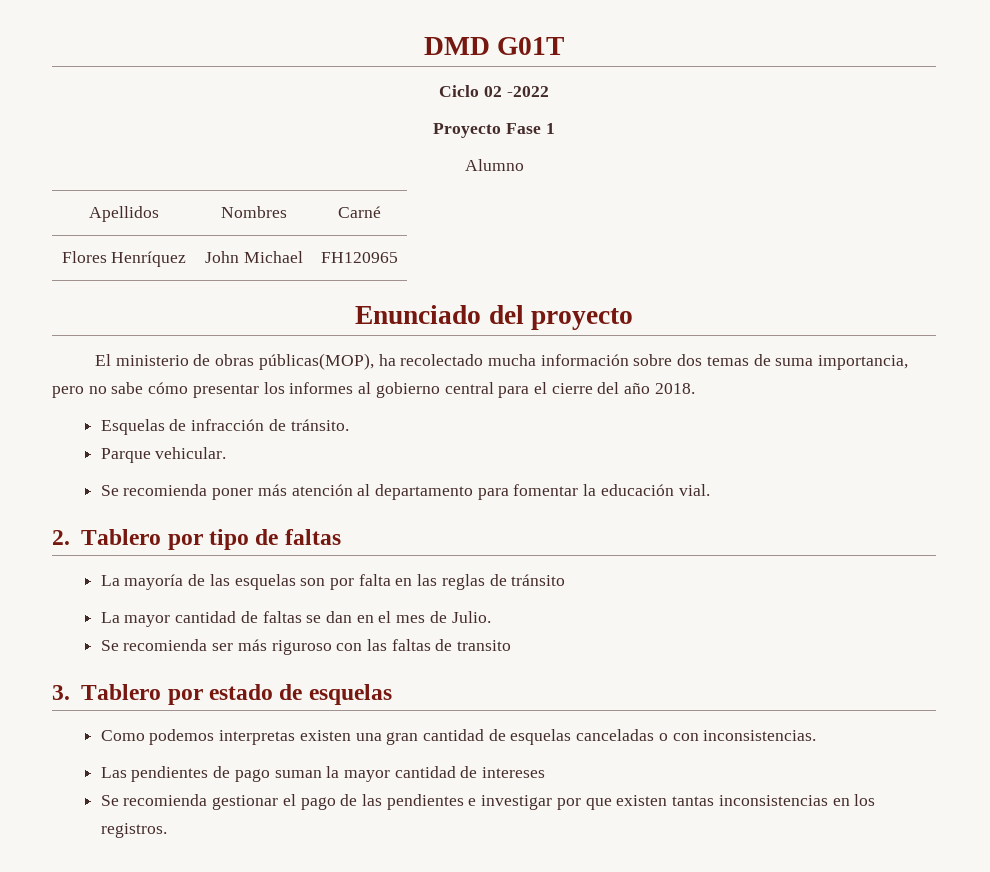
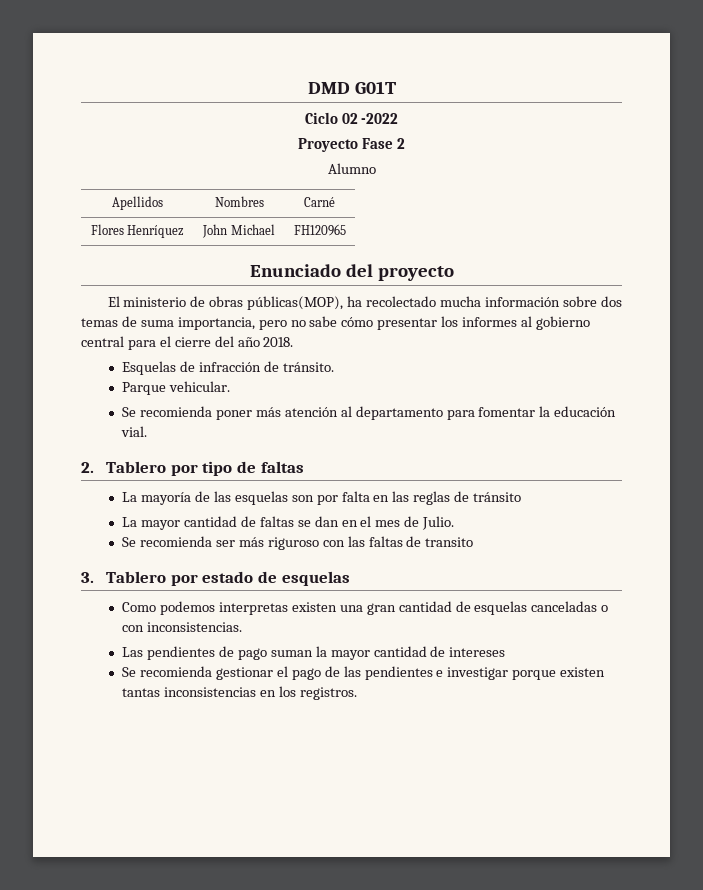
- Proyecto Fase 1
+ Proyecto Fase 2
- Se recomienda gestionar el pago de las pendientes e investigar por que existen tantas inconsistencias en los registros.
+ Se recomienda gestionar el pago de las pendientes e investigar porque existen tantas inconsistencias en los registros.

